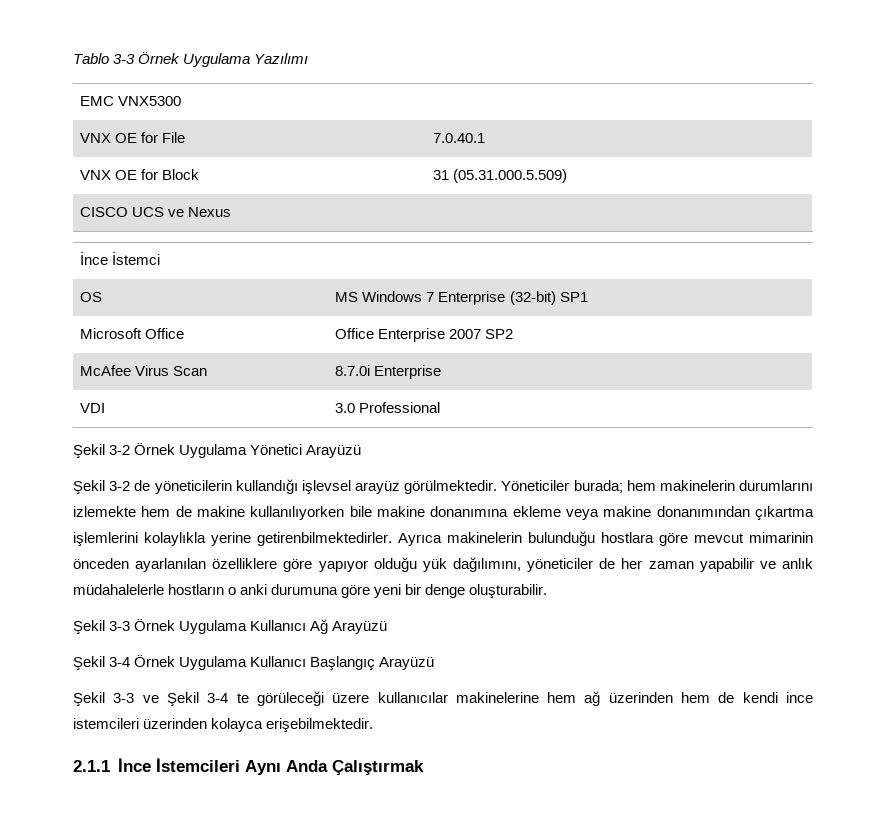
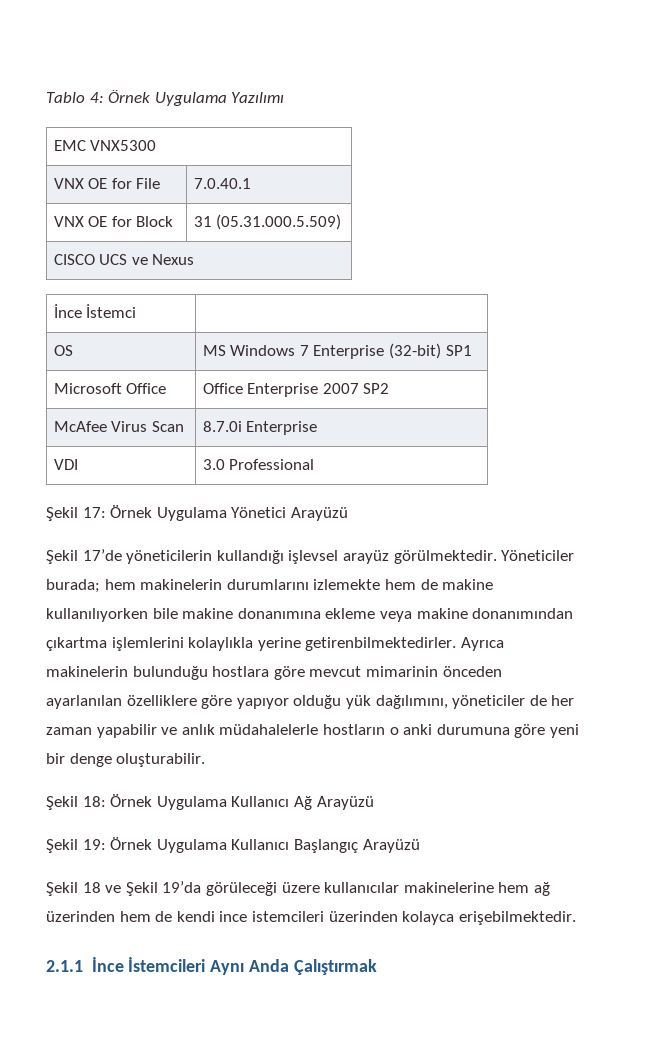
- Tablo 3-3 Örnek Uygulama Yazılımı
+ Tablo 4: Örnek Uygulama Yazılımı
- Şekil 3-2 Örnek Uygulama Yönetici Arayüzü
+ Şekil 17: Örnek Uygulama Yönetici Arayüzü
- Şekil 3-2 de yöneticilerin kullandığı işlevsel arayüz görülmektedir.
+ Şekil 17’de yöneticilerin kullandığı işlevsel arayüz görülmektedir.
- Şekil 3-3 Örnek Uygulama Kullanıcı Ağ Arayüzü
+ Şekil 18: Örnek Uygulama Kullanıcı Ağ Arayüzü
- Şekil 3-4 Örnek Uygulama Kullanıcı Başlangıç Arayüzü
+ Şekil 19: Örnek Uygulama Kullanıcı Başlangıç Arayüzü
- Şekil 3-3 ve Şekil 3-4 te görüleceği üzere kullanıcılar makinelerine hem ağ üzerinden hem de kendi ince istemcileri üzerinden kolayca erişebilmektedir.
+ Şekil 18 ve Şekil 19’da görüleceği üzere kullanıcılar makinelerine hem ağ üzerinden hem de kendi ince istemcileri üzerinden kolayca erişebilmektedir.

